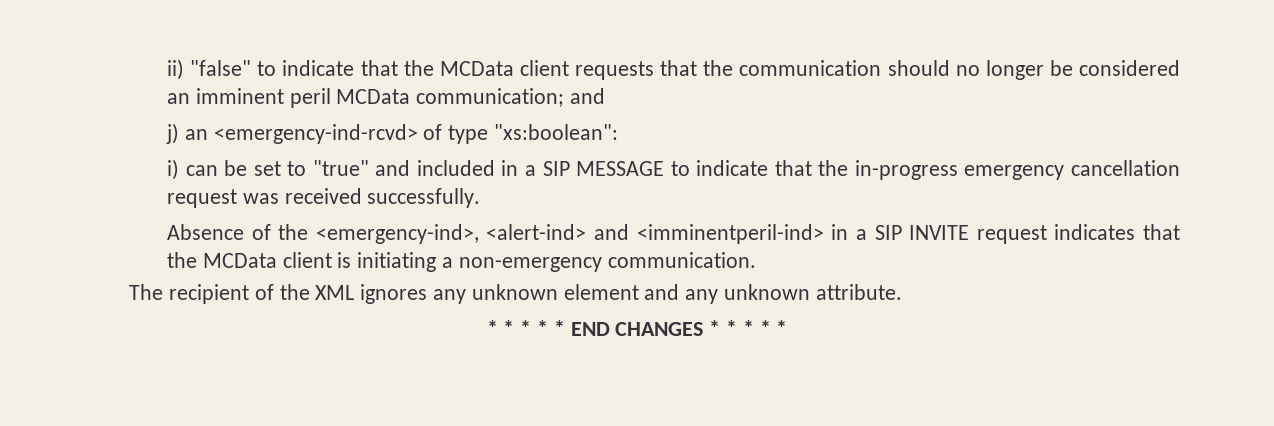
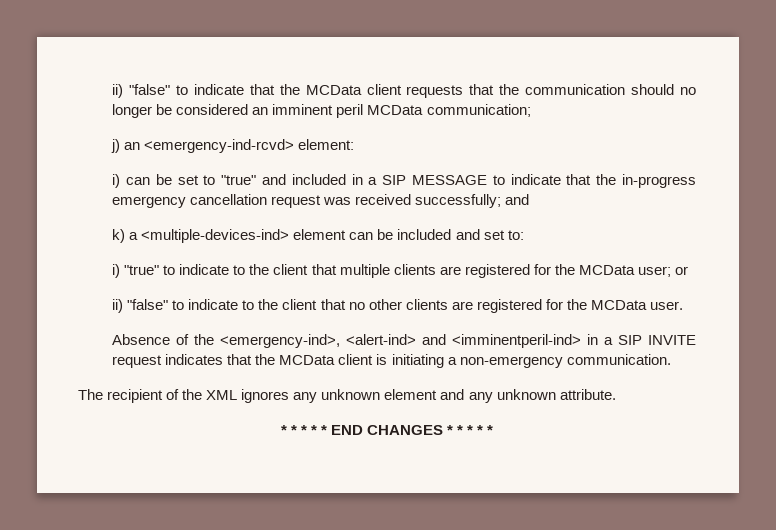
- ii) "false" to indicate that the MCData client requests that the communication should no longer be considered an imminent peril MCData communication; and
+ ii) "false" to indicate that the MCData client requests that the communication should no longer be considered an imminent peril MCData communication;
- j) an <emergency-ind-rcvd> of type "xs:boolean":
+ j) an <emergency-ind-rcvd> element:
- i) can be set to "true" and included in a SIP MESSAGE to indicate that the in-progress emergency cancellation request was received successfully.
+ i) can be set to "true" and included in a SIP MESSAGE to indicate that the in-progress emergency cancellation request was received successfully; and
+ k) a <multiple-devices-ind> element can be included and set to:
+ i) "true" to indicate to the client that multiple clients are registered for the MCData user; or
+ ii) "false" to indicate to the client that no other clients are registered for the MCData user.

